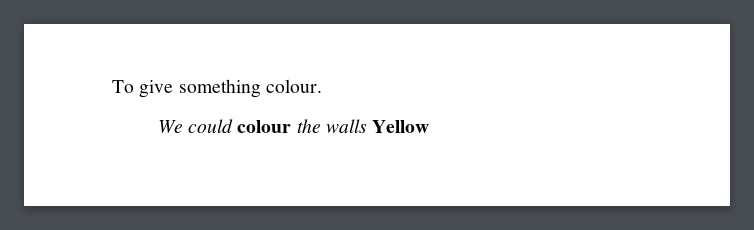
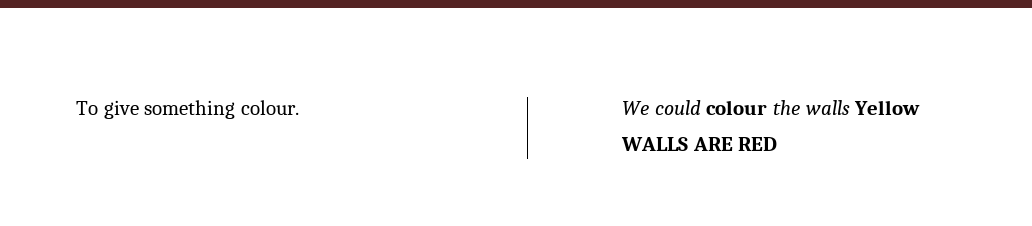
+ WALLS ARE RED

